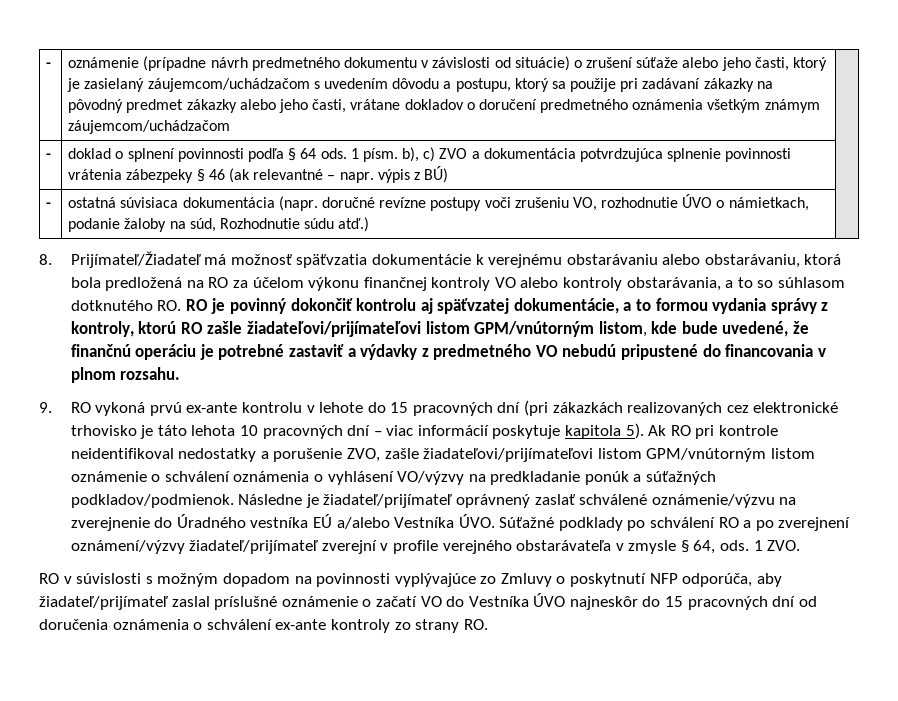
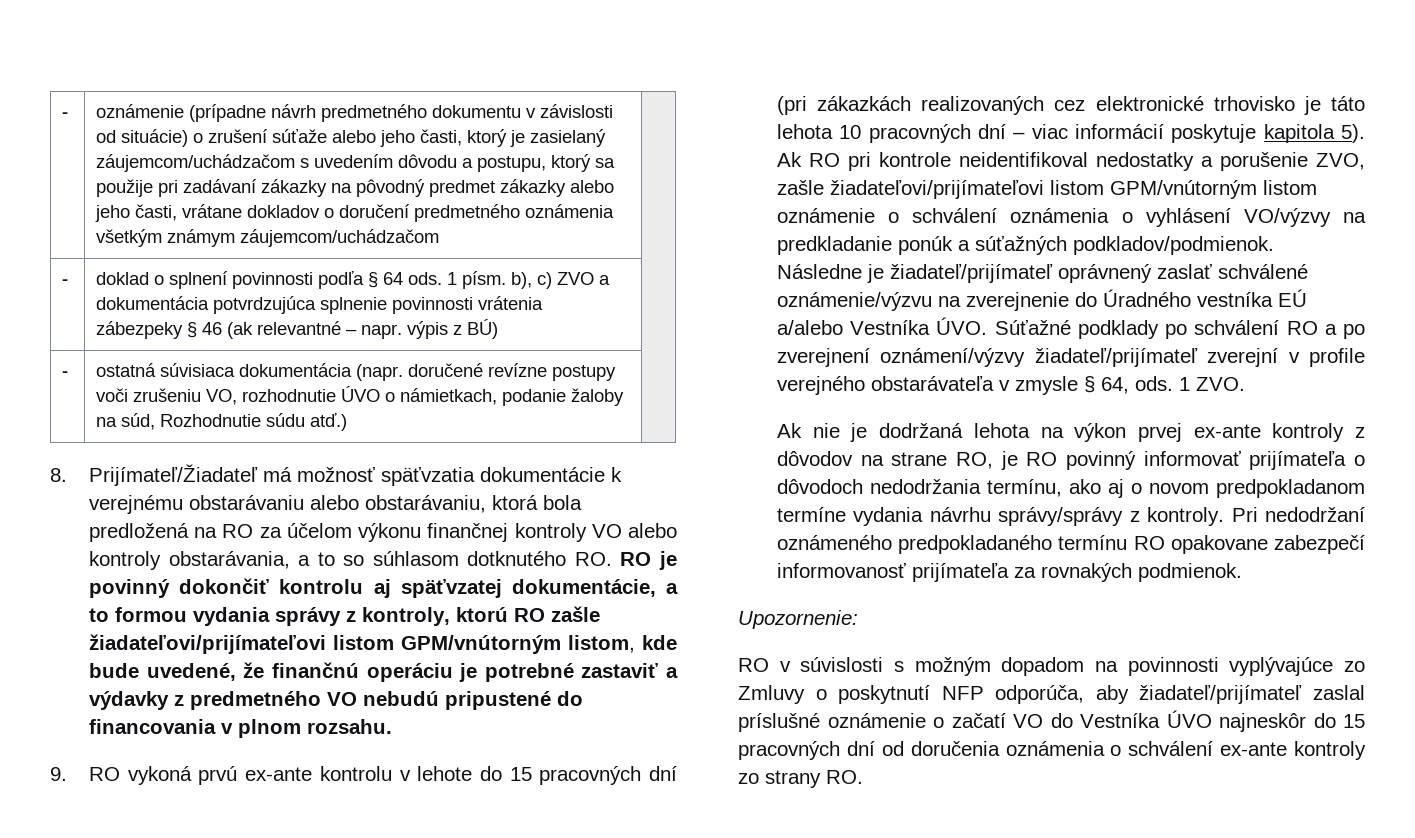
- - | ostatná súvisiaca dokumentácia (napr. doručné revízne postupy voči zrušeniu VO, rozhodnutie ÚVO o námietkach, podanie žaloby na súd, Rozhodnutie súdu atď.) |
+ - | ostatná súvisiaca dokumentácia (napr. doručené revízne postupy voči zrušeniu VO, rozhodnutie ÚVO o námietkach, podanie žaloby na súd, Rozhodnutie súdu atď.) |
+ Ak nie je dodržaná lehota na výkon prvej ex-ante kontroly z dôvodov na strane RO, je RO povinný informovať prijímateľa o dôvodoch nedodržania termínu, ako aj o novom predpokladanom termíne vydania návrhu správy/správy z kontroly. Pri nedodržaní oznámeného predpokladaného termínu RO opakovane zabezpečí informovanosť prijímateľa za rovnakých podmienok.
+ Upozornenie:

